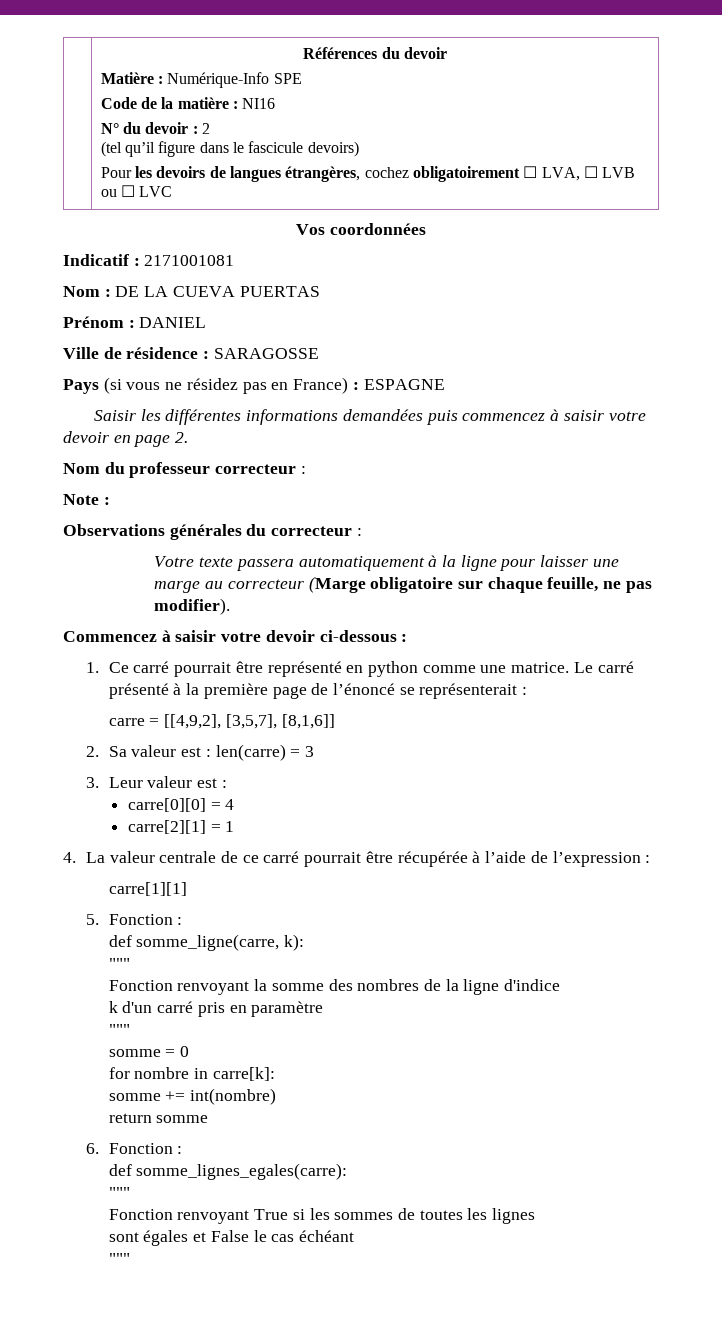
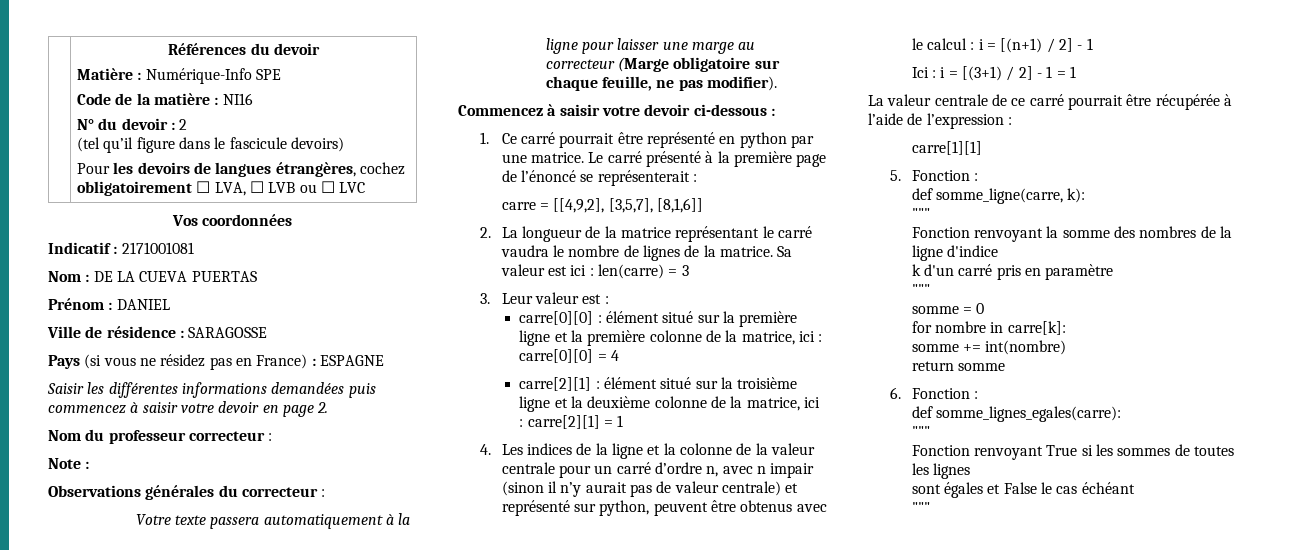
- 1. Ce carré pourrait être représenté en python comme une matrice.
+ 1. Ce carré pourrait être représenté en python par une matrice.
- 2. Sa valeur est : len(carre) = 3
+ 2. La longueur de la matrice représentant le carré vaudra le nombre de lignes de la matrice. Sa valeur est ici : len(carre) = 3
- carre[0][0] = 4
- carre[2][1] = 1
- 4. La valeur centrale de ce carré pourrait être récupérée à l’aide de l’expression :
+ carre[0][0] : élément situé sur la première ligne et la première colonne de la matrice, ici : carre[0][0] = 4
+ carre[2][1] : élément situé sur la troisième ligne et la deuxième colonne de la matrice, ici : carre[2][1] = 1
+ 4. Les indices de la ligne et la colonne de la valeur centrale pour un carré d’ordre n, avec n impair (sinon il n’y aurait pas de valeur centrale) et représenté sur python, peuvent être obtenus avec le calcul : i = [(n+1) / 2] - 1
+ Ici : i = [(3+1) / 2] - 1 = 1
+ La valeur centrale de ce carré pourrait être récupérée à l’aide de l’expression :

